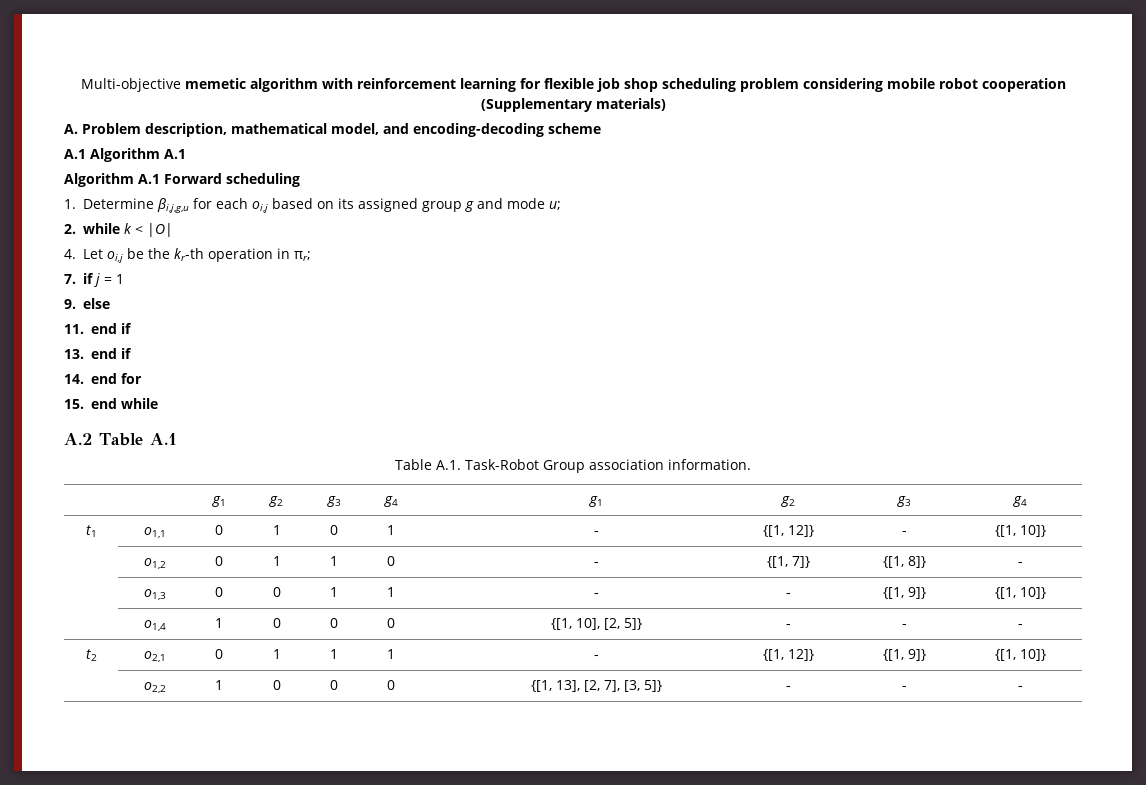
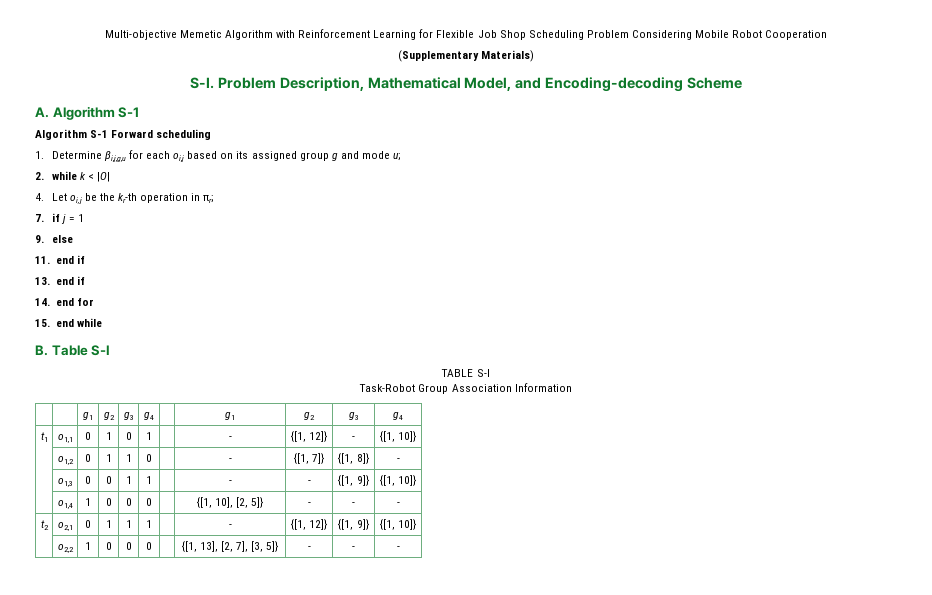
- Multi-objective memetic algorithm with reinforcement learning for flexible job shop scheduling problem considering mobile robot cooperation (Supplementary materials)
- A. Problem description, mathematical model, and encoding-decoding scheme
- A.1 Algorithm A.1
- Algorithm A.1 Forward scheduling
+ Multi-objective Memetic Algorithm with Reinforcement Learning for Flexible Job Shop Scheduling Problem Considering Mobile Robot Cooperation
+ (Supplementary Materials)
+ S-Ⅰ. Problem Description, Mathematical Model, and Encoding-decoding Scheme
+ A. Algorithm S-1
+ Algorithm S-1 Forward scheduling
- A.2 Table A.1
- Table A.1. Task-Robot Group association information.
+ B. Table S-Ⅰ
+ TABLE S-Ⅰ
+ Task-Robot Group Association Information

